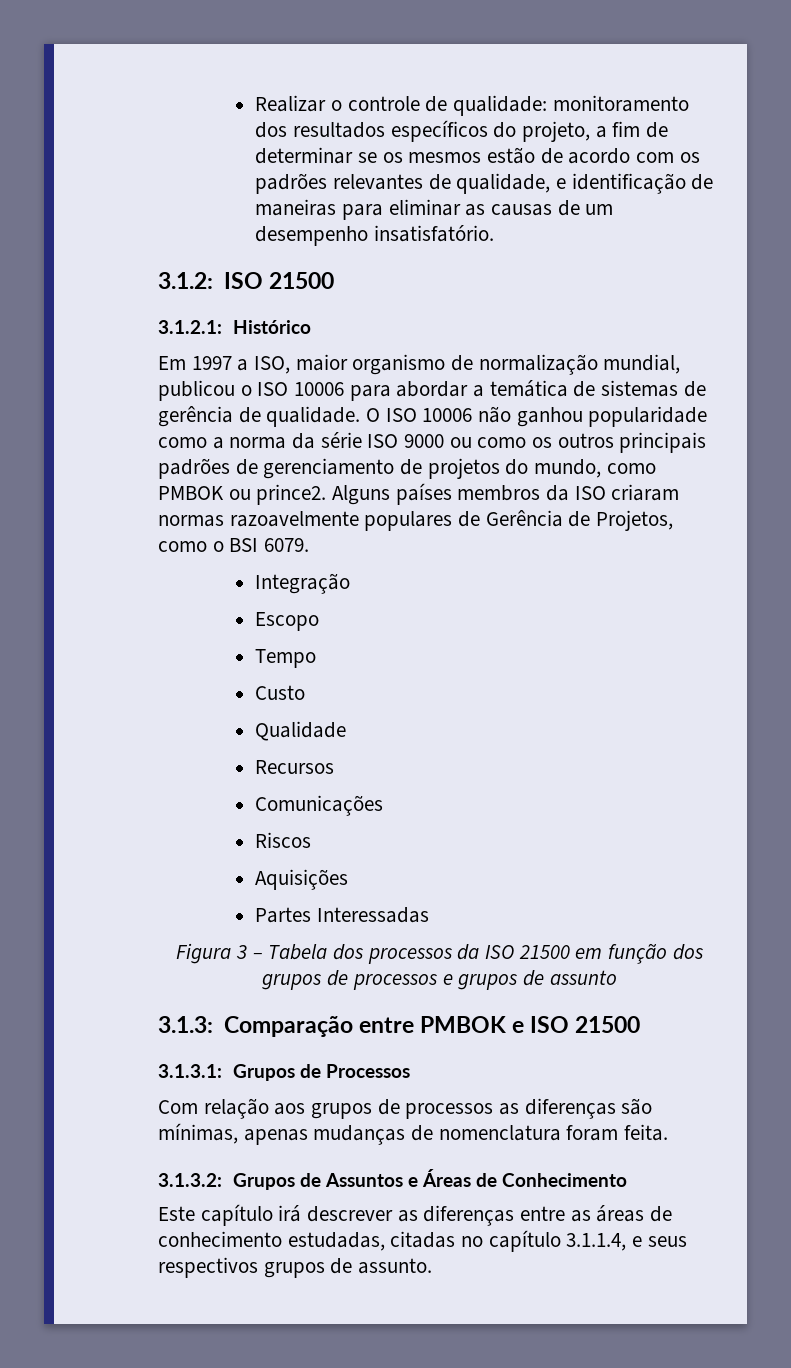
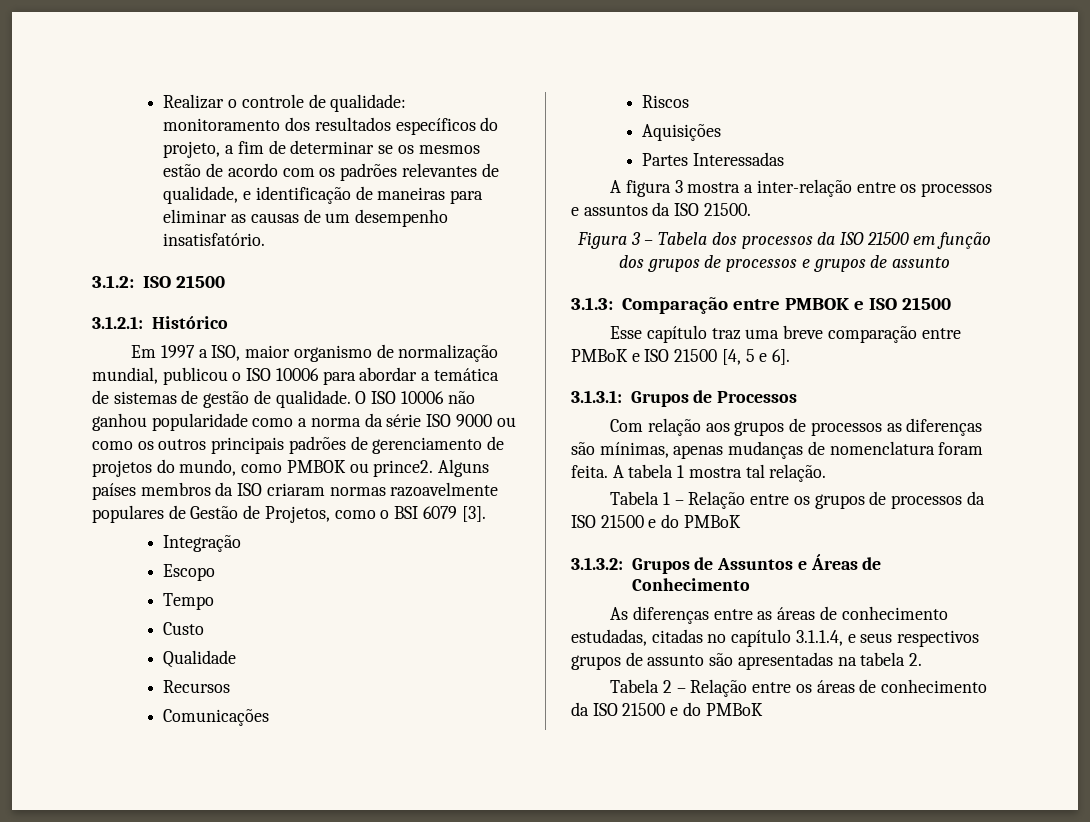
- Em 1997 a ISO, maior organismo de normalização mundial, publicou o ISO 10006 para abordar a temática de sistemas de gerência de qualidade.
+ Em 1997 a ISO, maior organismo de normalização mundial, publicou o ISO 10006 para abordar a temática de sistemas de gestão de qualidade.
- Alguns países membros da ISO criaram normas razoavelmente populares de Gerência de Projetos, como o BSI 6079.
+ Alguns países membros da ISO criaram normas razoavelmente populares de Gestão de Projetos, como o BSI 6079 [3].
+ A figura 3 mostra a inter-relação entre os processos e assuntos da ISO 21500.
+ Esse capítulo traz uma breve comparação entre PMBoK e ISO 21500 [4, 5 e 6].
+ A tabela 1 mostra tal relação.
+ Tabela 1 – Relação entre os grupos de processos da ISO 21500 e do PMBoK
- Este capítulo irá descrever as diferenças entre as áreas de conhecimento estudadas, citadas no capítulo 3.1.1.4, e seus respectivos grupos de assunto.
+ As diferenças entre as áreas de conhecimento estudadas, citadas no capítulo 3.1.1.4, e seus respectivos grupos de assunto são apresentadas na tabela 2.
+ Tabela 2 – Relação entre os áreas de conhecimento da ISO 21500 e do PMBoK

